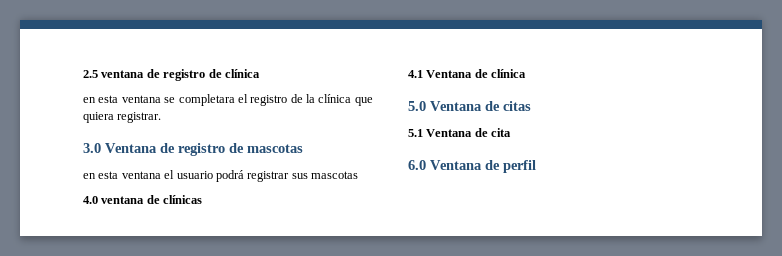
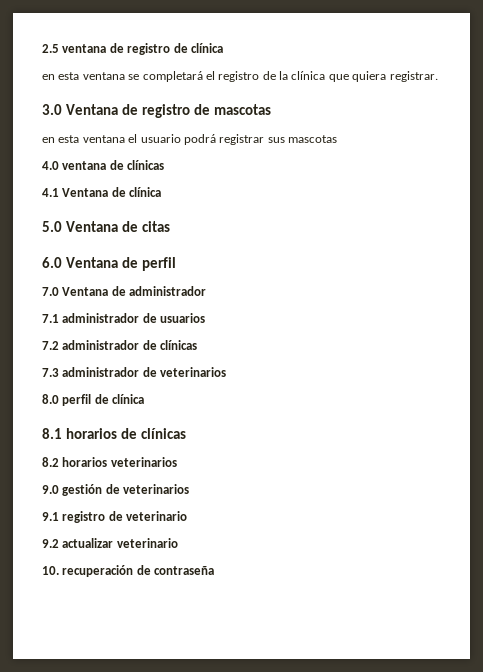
- en esta ventana se completara el registro de la clínica que quiera registrar.
+ en esta ventana se completará el registro de la clínica que quiera registrar.
- 5.1 Ventana de cita
+ 7.0 Ventana de administrador
+ 7.1 administrador de usuarios
+ 7.2 administrador de clínicas
+ 7.3 administrador de veterinarios
+ 8.0 perfil de clínica
+ 8.1 horarios de clínicas
+ 8.2 horarios veterinarios
+ 9.0 gestión de veterinarios
+ 9.1 registro de veterinario
+ 9.2 actualizar veterinario
+ 10. recuperación de contraseña

